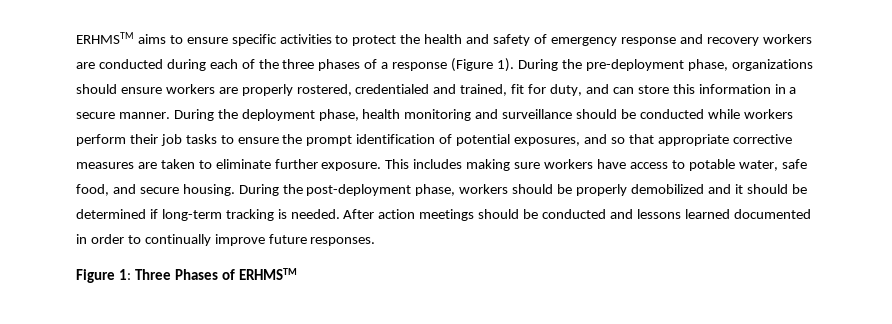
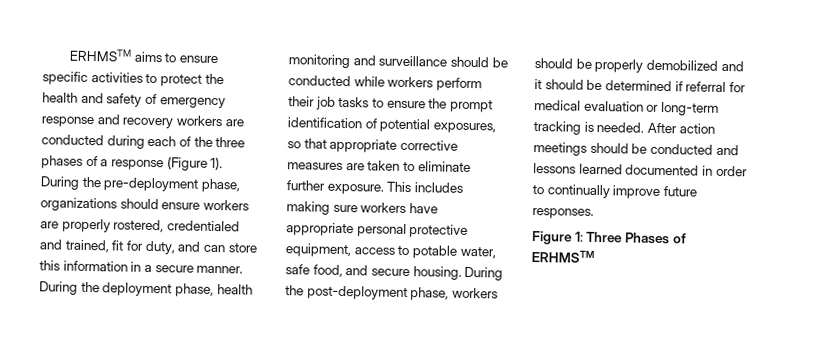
- During the deployment phase, health monitoring and surveillance should be conducted while workers perform their job tasks to ensure the prompt identification of potential exposures, and so that appropriate corrective measures are taken to eliminate further exposure.
+ During the deployment phase, health monitoring and surveillance should be conducted while workers perform their job tasks to ensure the prompt identification of potential exposures, so that appropriate corrective measures are taken to eliminate further exposure.
- This includes making sure workers have access to potable water, safe food, and secure housing.
+ This includes making sure workers have appropriate personal protective equipment, access to potable water, safe food, and secure housing.
- During the post-deployment phase, workers should be properly demobilized and it should be determined if long-term tracking is needed.
+ During the post-deployment phase, workers should be properly demobilized and it should be determined if referral for medical evaluation or long-term tracking is needed.

